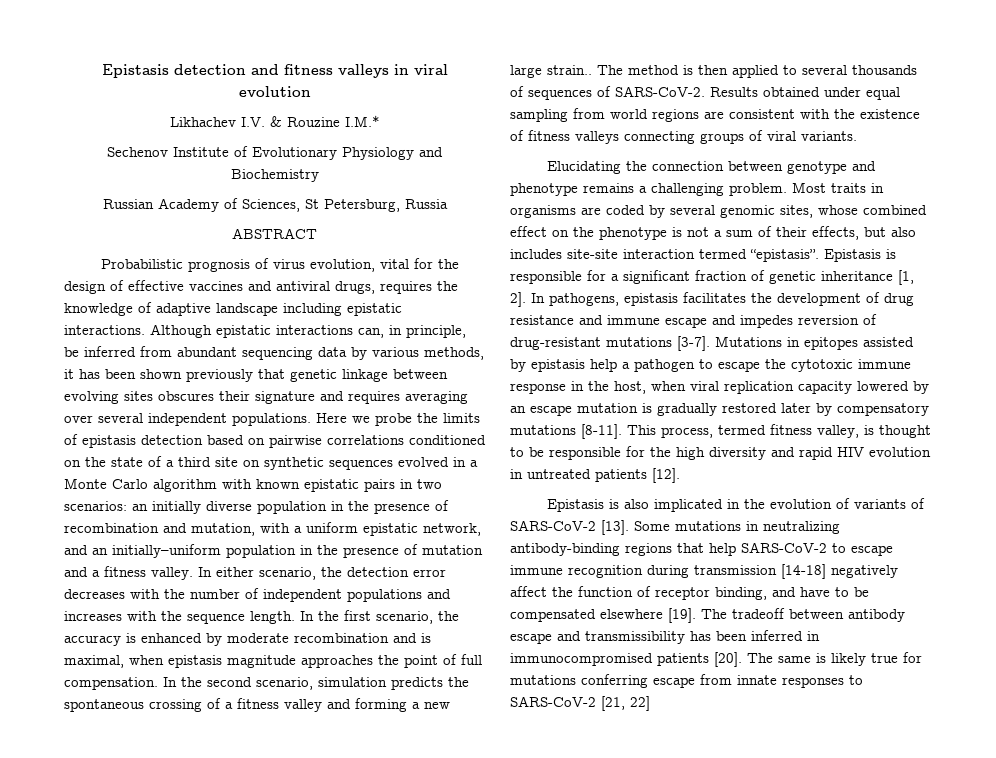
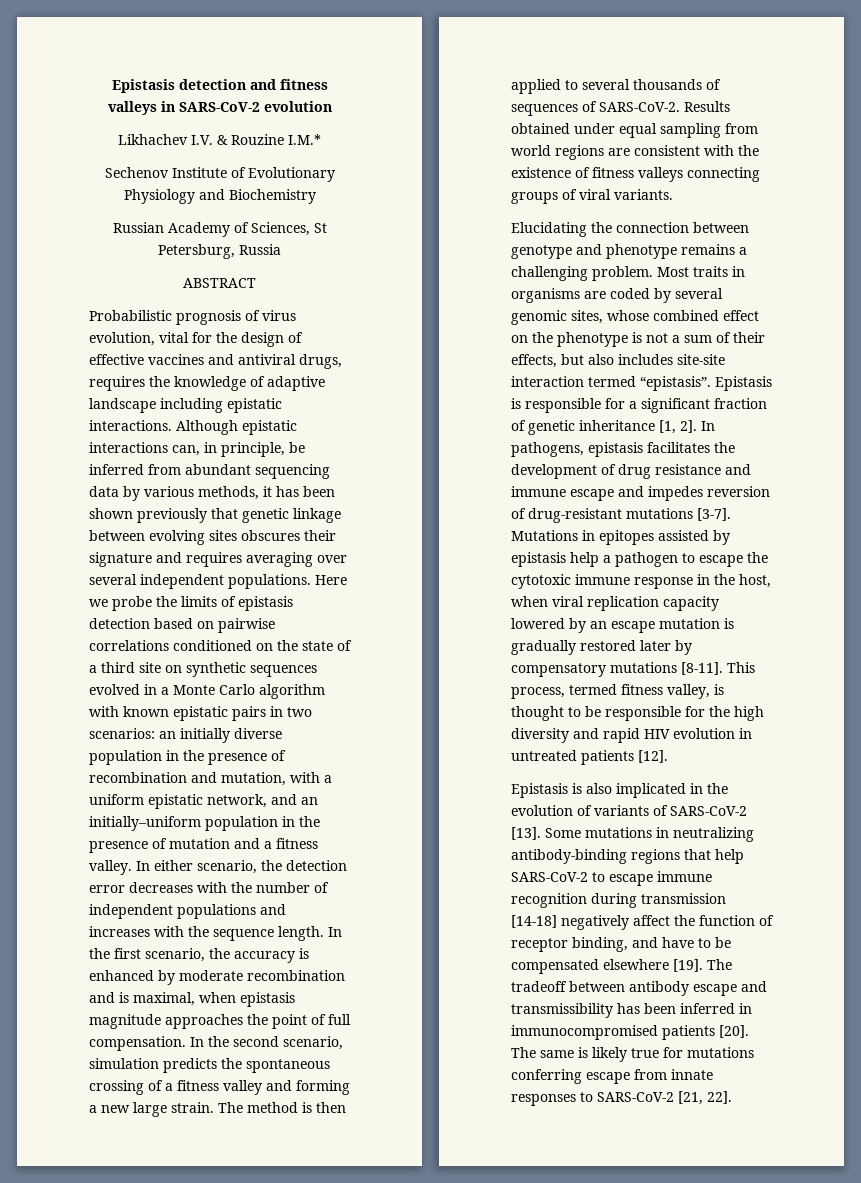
- Epistasis detection and fitness valleys in viral evolution
+ Epistasis detection and fitness valleys in SARS-CoV-2 evolution
- In the second scenario, simulation predicts the spontaneous crossing of a fitness valley and forming a new large strain..
+ In the second scenario, simulation predicts the spontaneous crossing of a fitness valley and forming a new large strain.
- The same is likely true for mutations conferring escape from innate responses to SARS-CoV-2 [21, 22]
+ The same is likely true for mutations conferring escape from innate responses to SARS-CoV-2 [21, 22].

